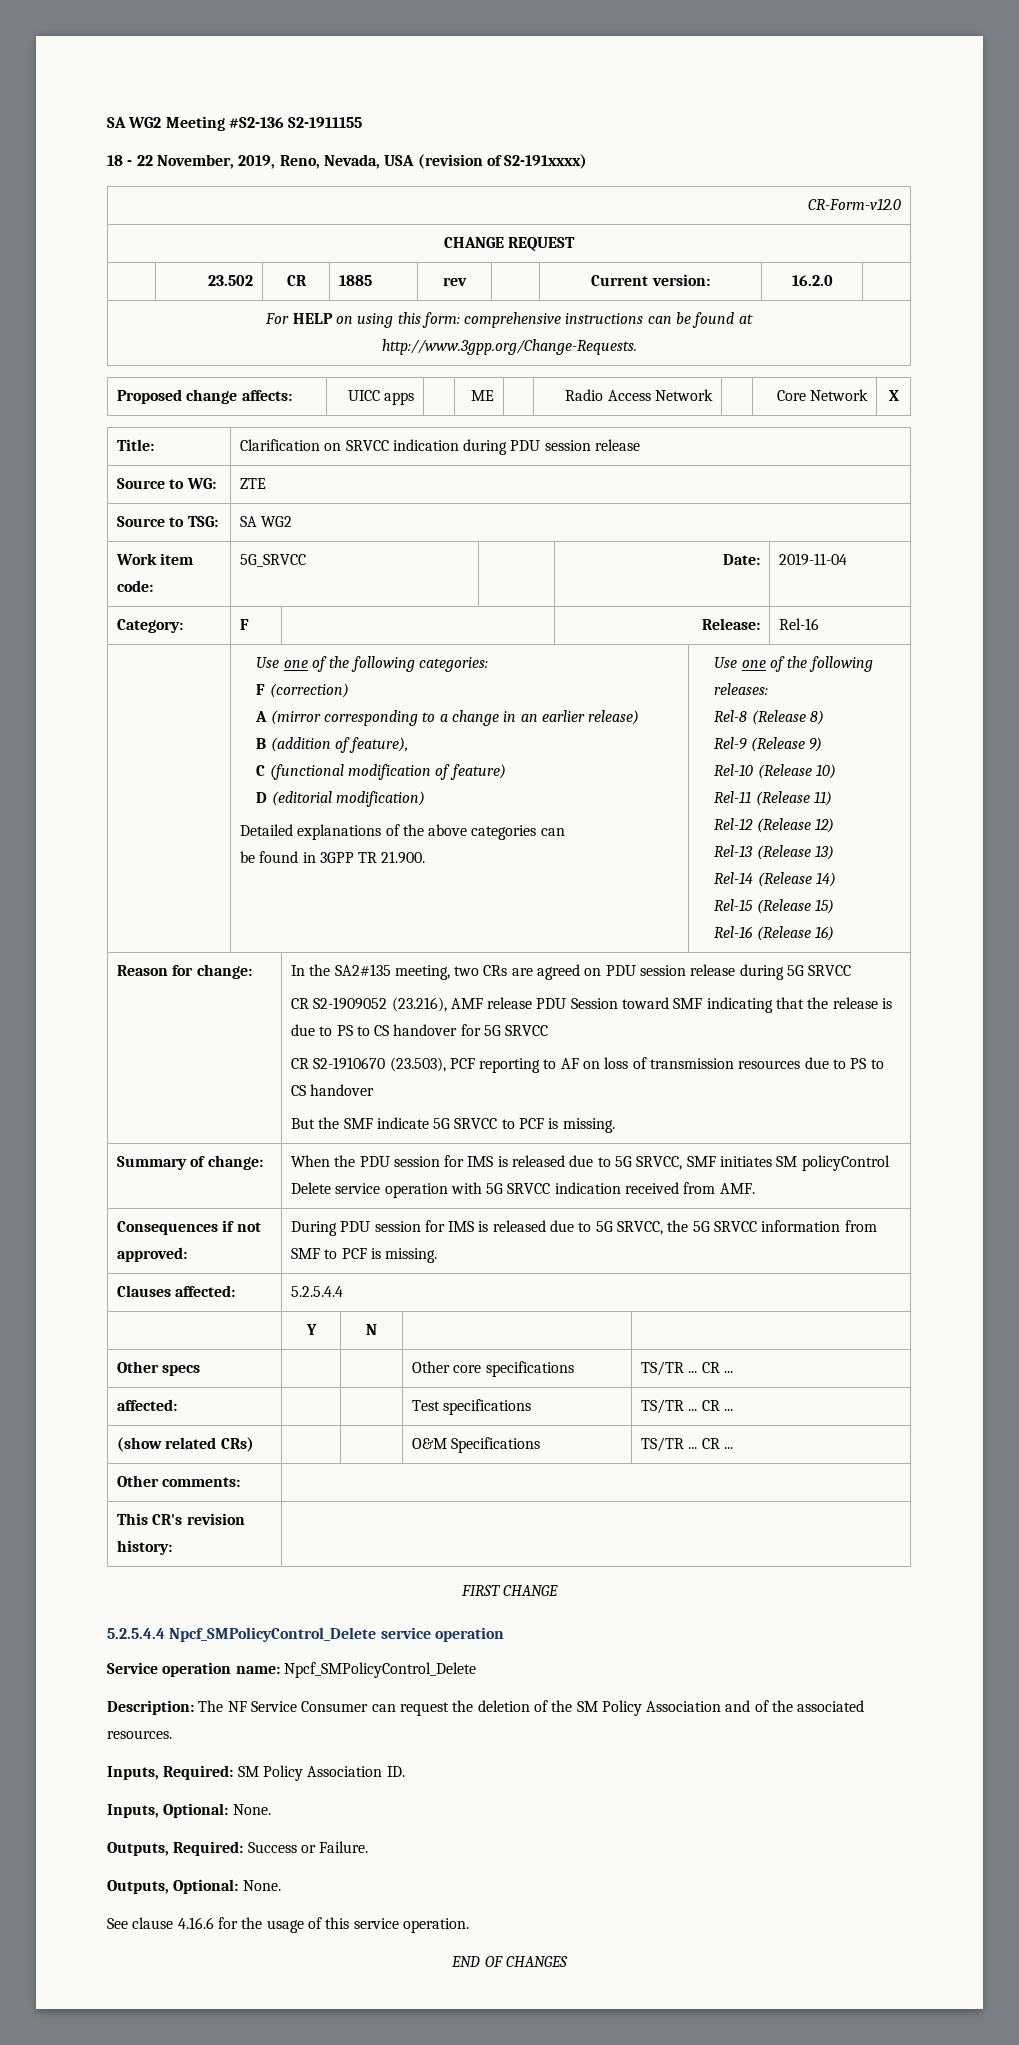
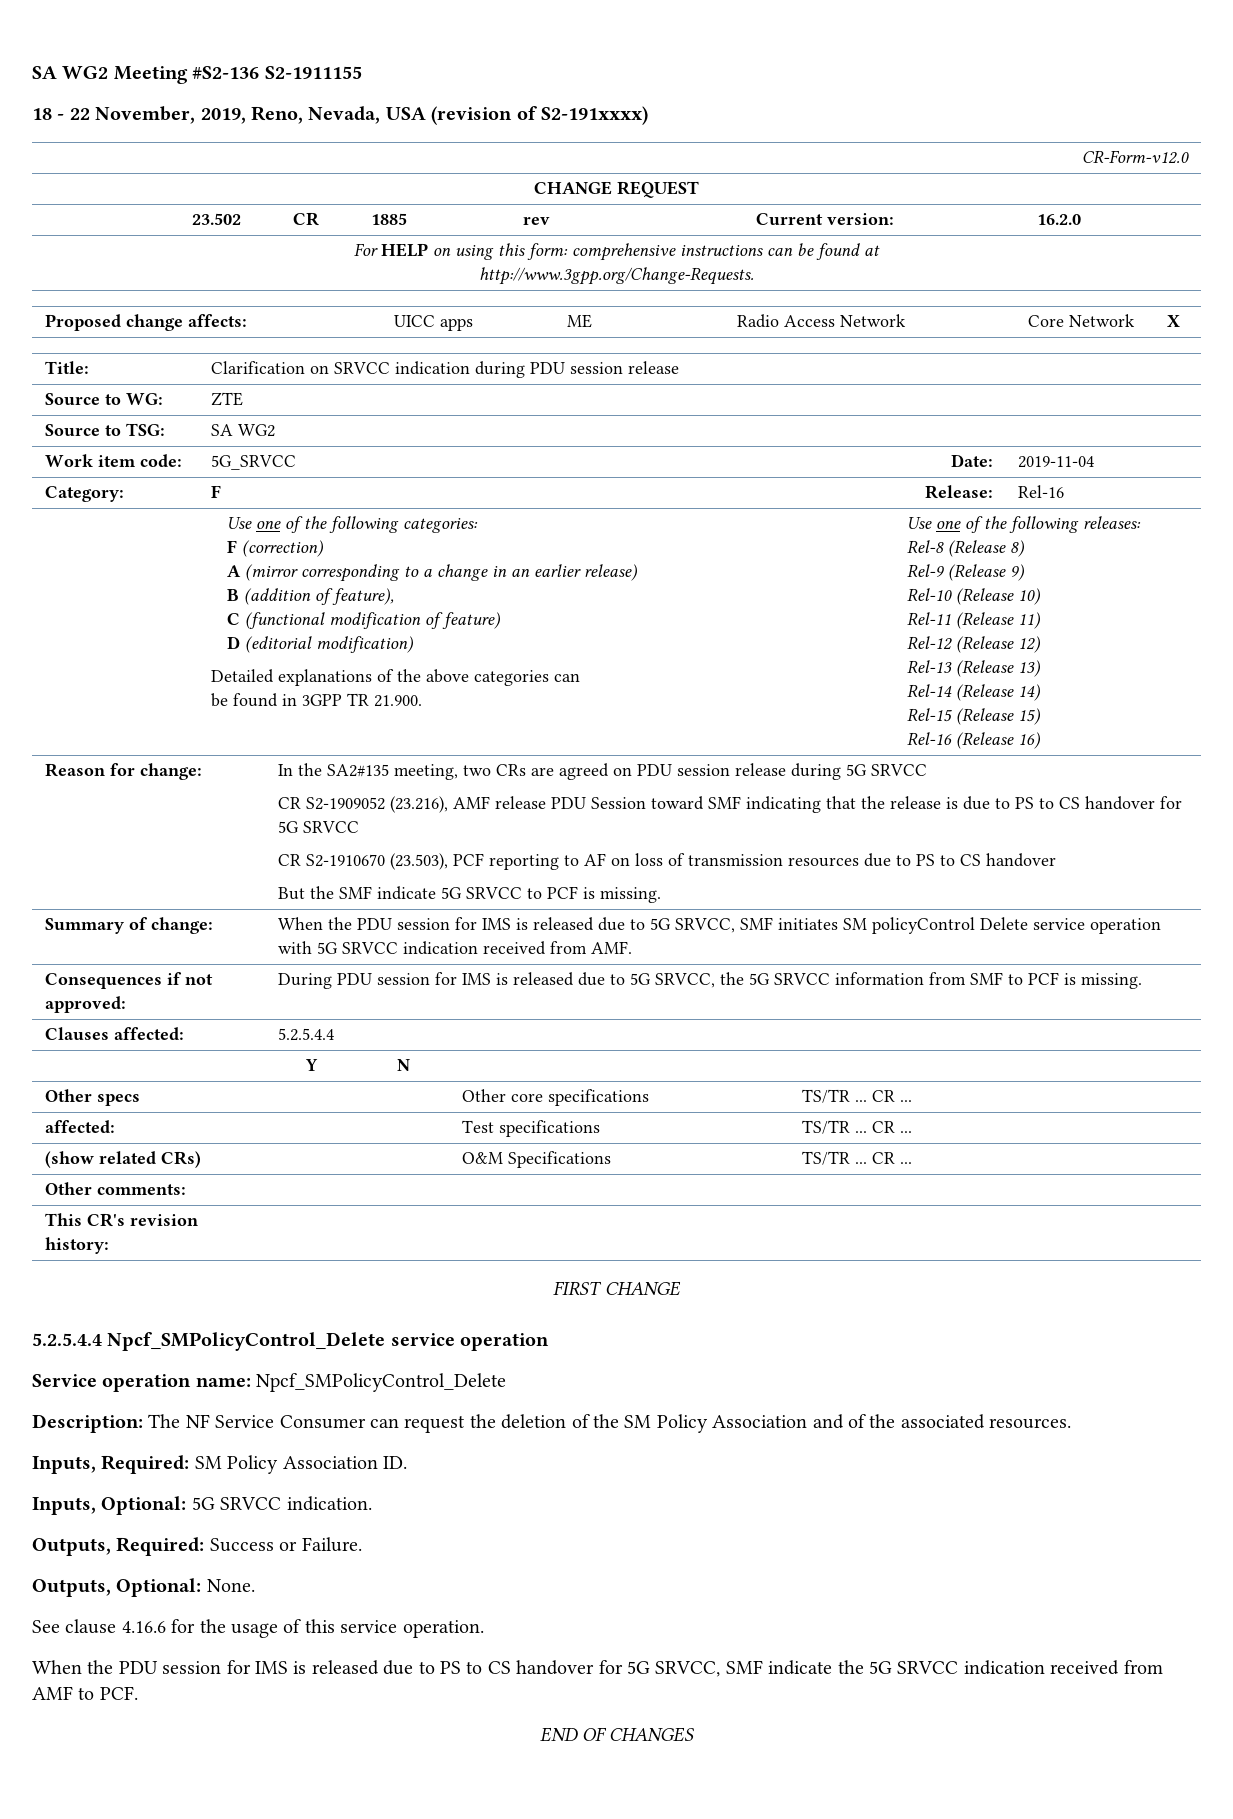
- Inputs, Optional: None.
+ Inputs, Optional: 5G SRVCC indication.
+ When the PDU session for IMS is released due to PS to CS handover for 5G SRVCC, SMF indicate the 5G SRVCC indication received from AMF to PCF.

